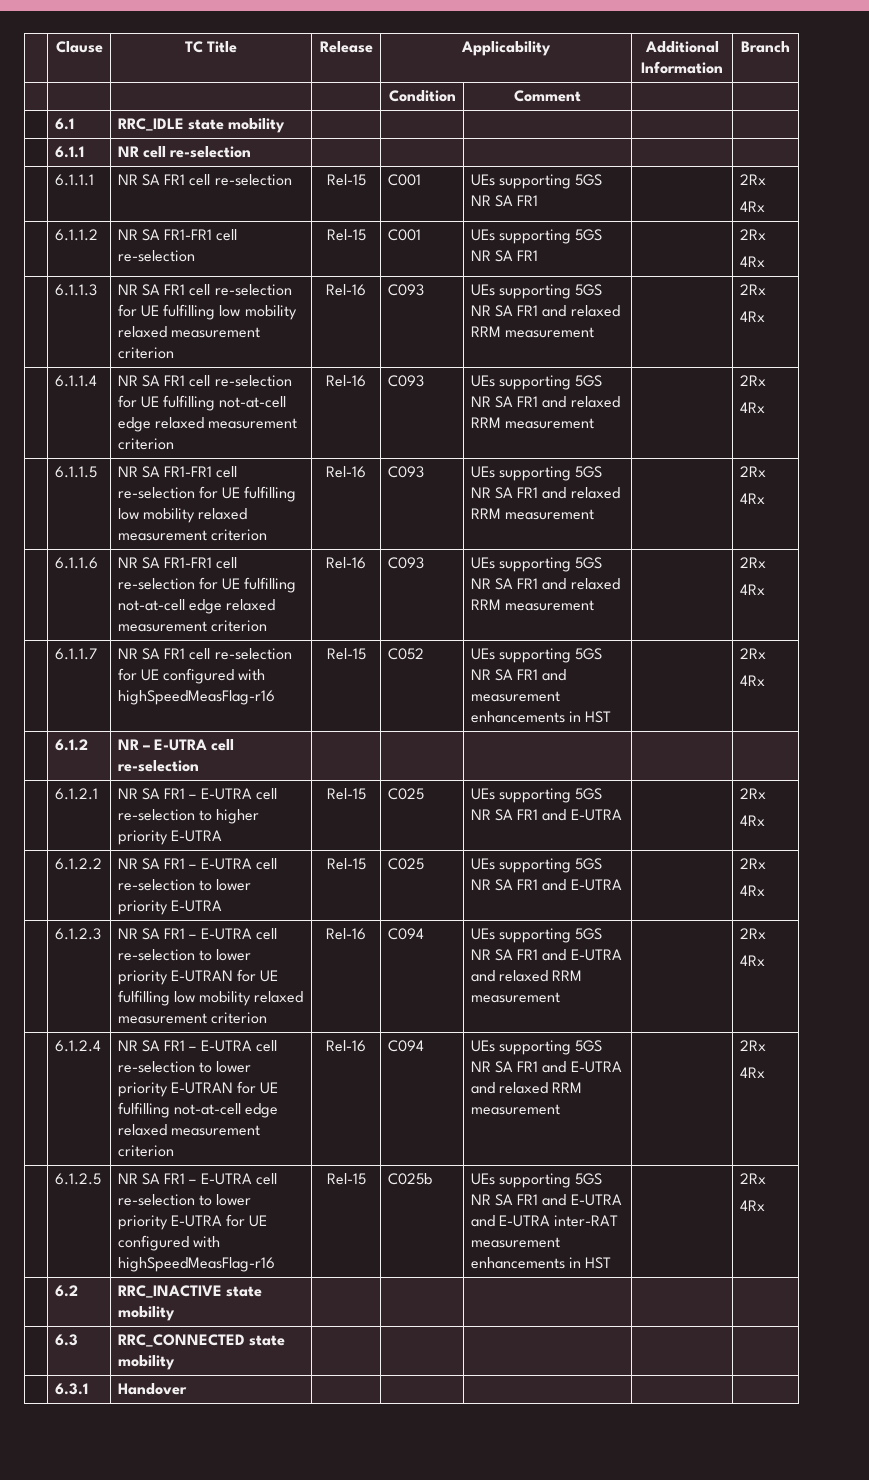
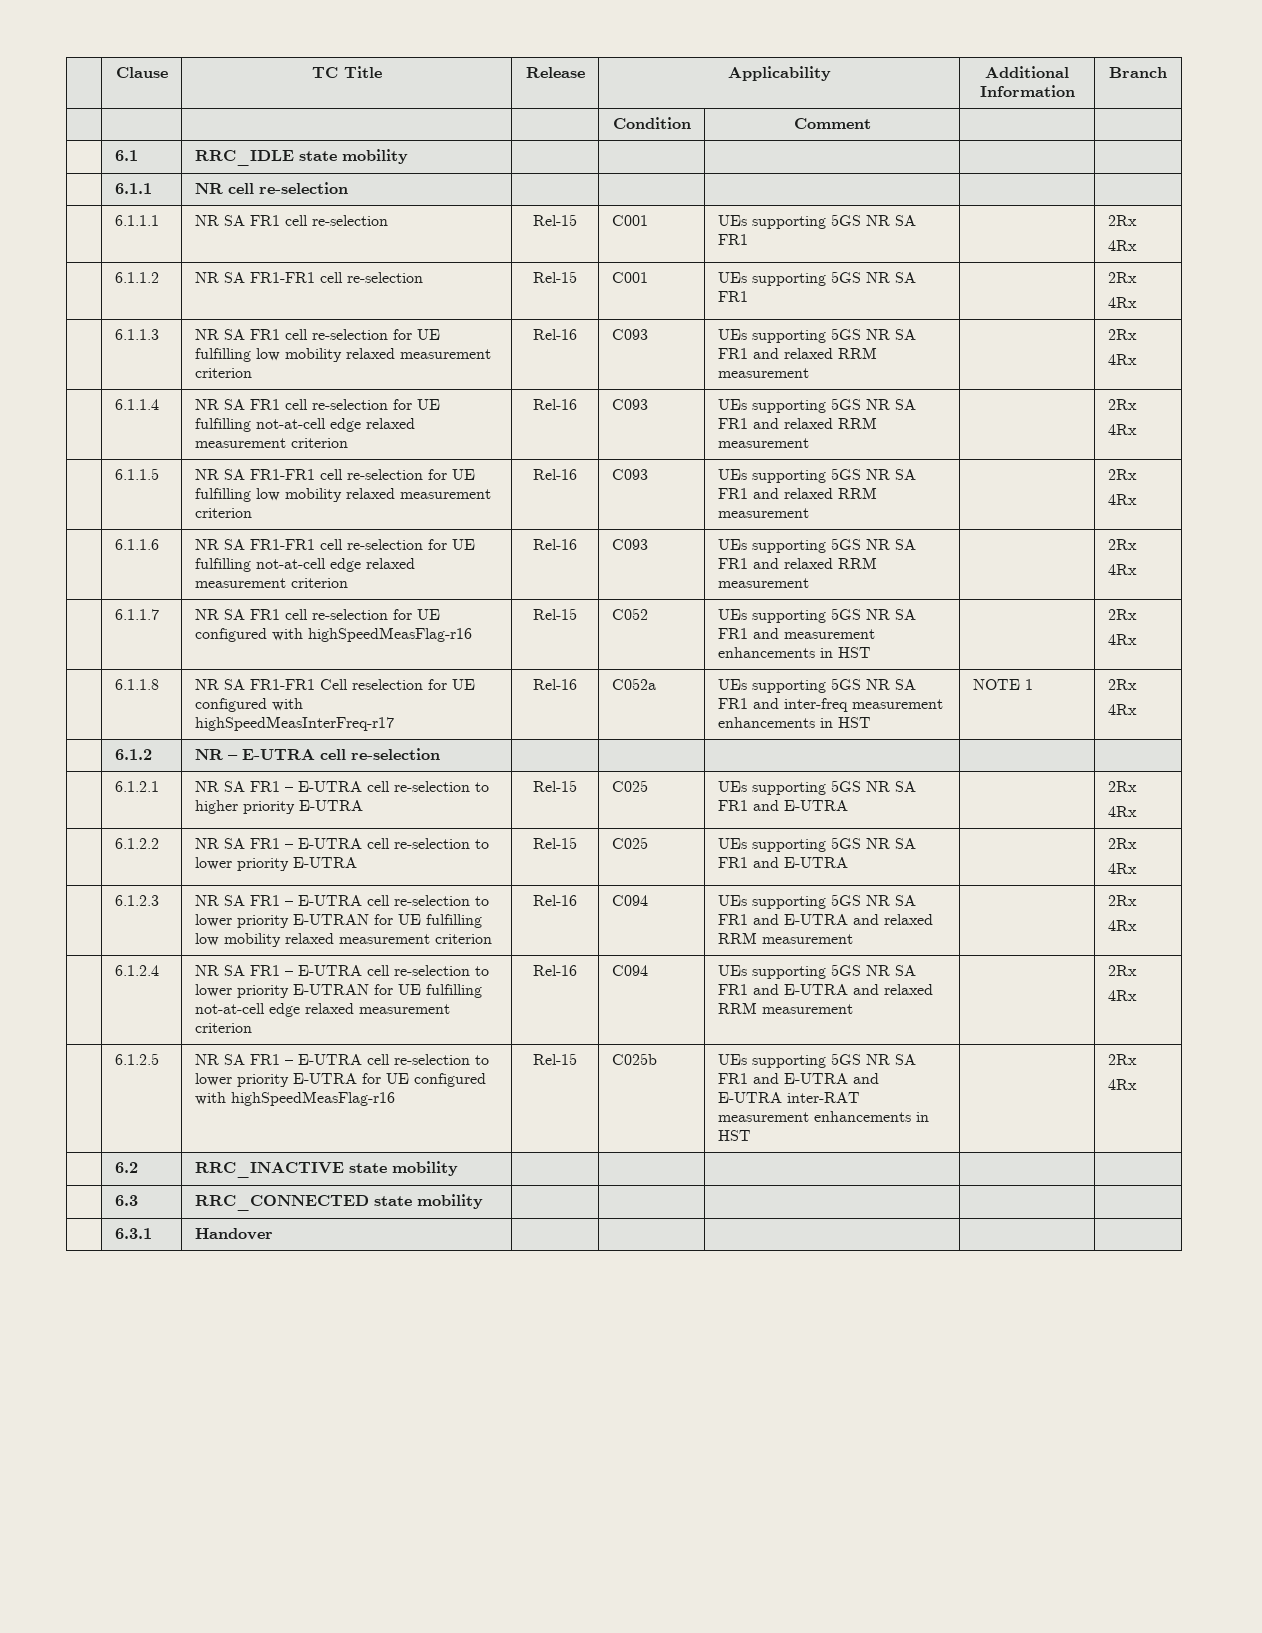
+ | 6.1.1.8 | NR SA FR1-FR1 Cell reselection for UE configured with highSpeedMeasInterFreq-r17 | Rel-16 | C052a | UEs supporting 5GS NR SA FR1 and inter-freq measurement enhancements in HST | NOTE 1 | 2Rx
+ 4Rx

